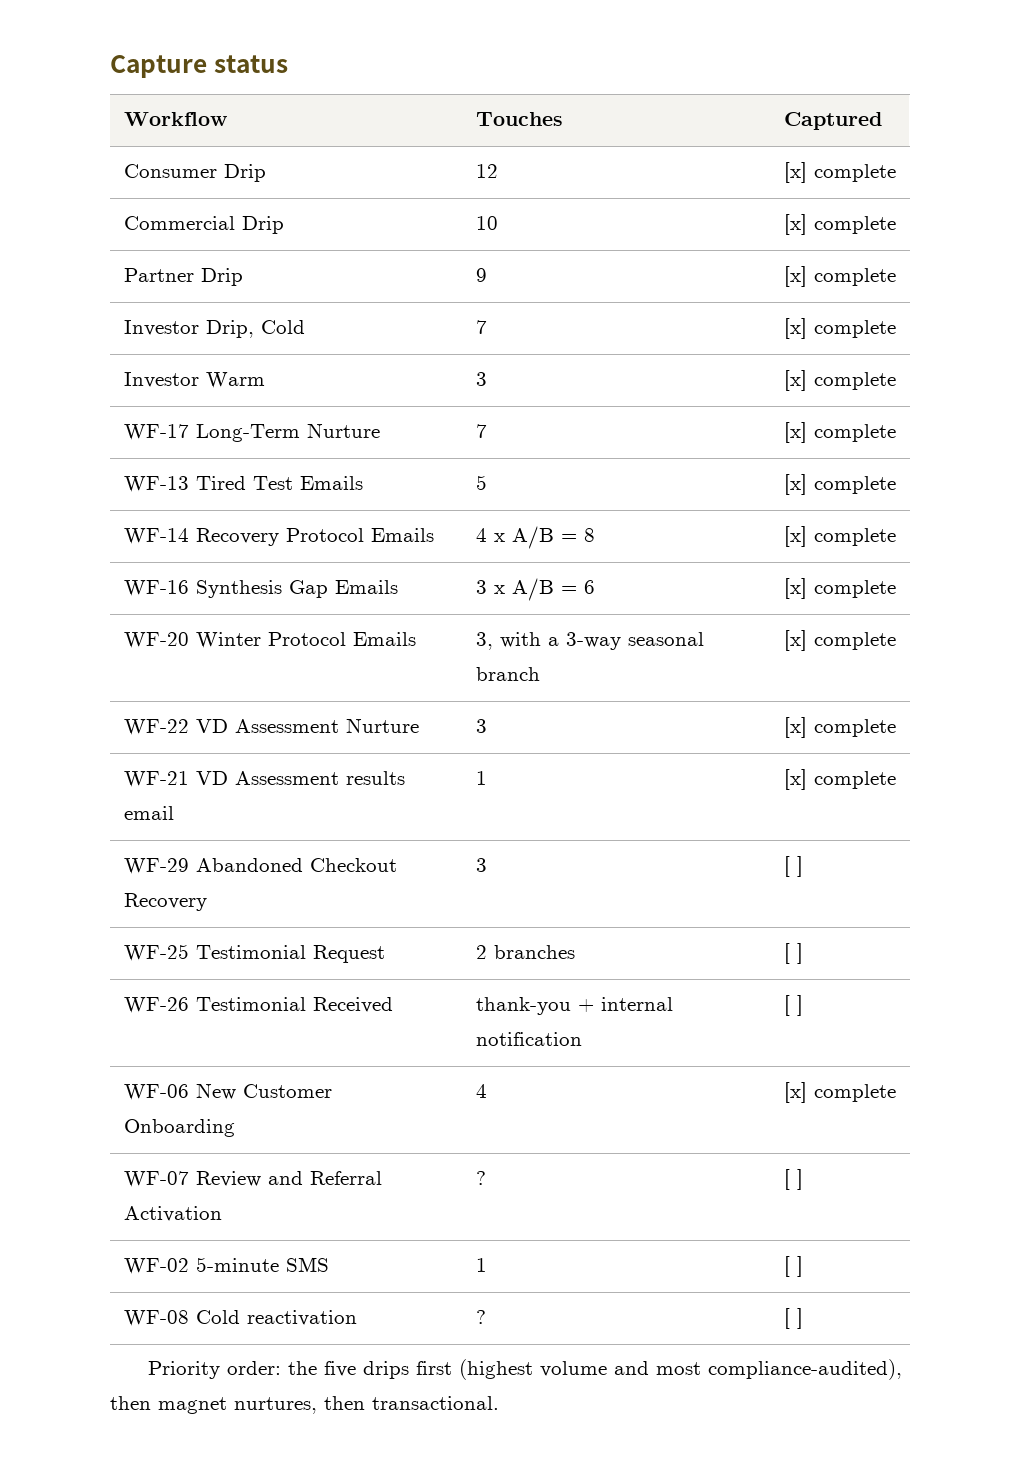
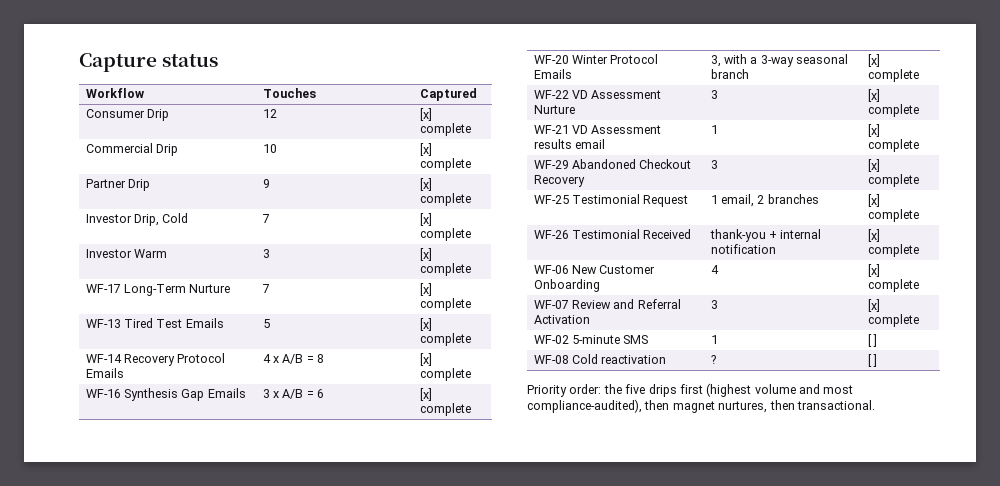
- WF-29 Abandoned Checkout Recovery | 3 | [ ]
+ WF-29 Abandoned Checkout Recovery | 3 | [x] complete
- WF-25 Testimonial Request | 2 branches | [ ]
+ WF-25 Testimonial Request | 1 email, 2 branches | [x] complete
- WF-26 Testimonial Received | thank-you + internal notification | [ ]
+ WF-26 Testimonial Received | thank-you + internal notification | [x] complete
- WF-07 Review and Referral Activation | ? | [ ]
+ WF-07 Review and Referral Activation | 3 | [x] complete

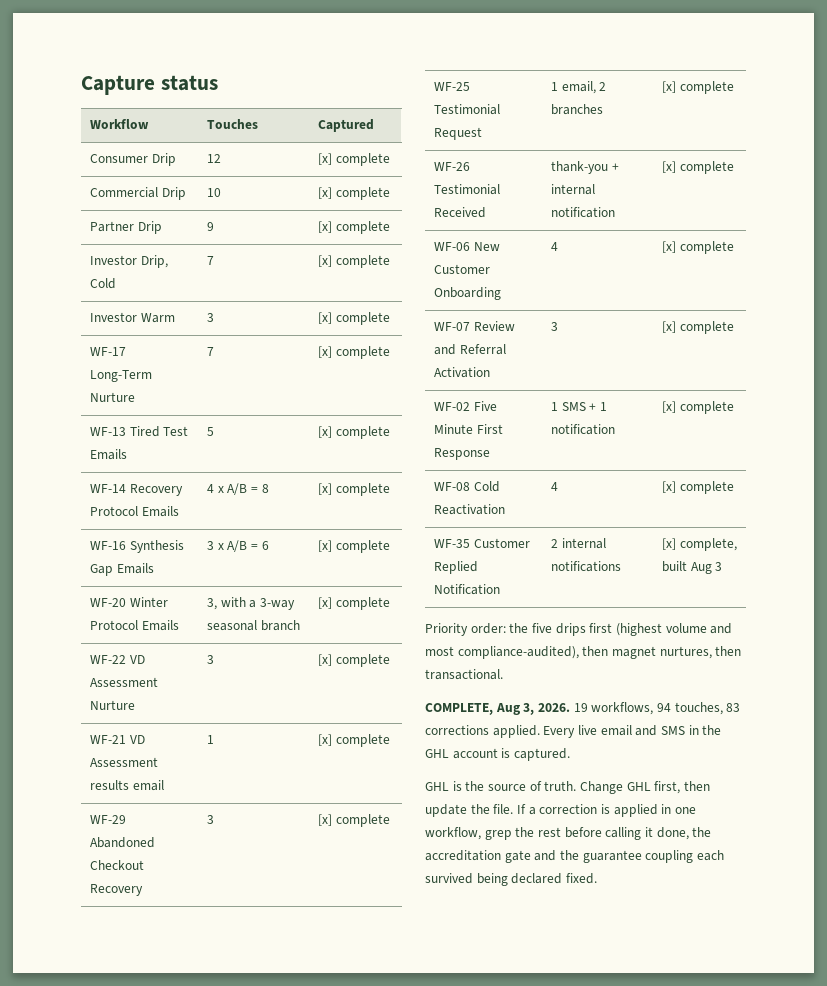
- WF-02 5-minute SMS | 1 | [ ]
- WF-08 Cold reactivation | ? | [ ]
+ WF-02 Five Minute First Response | 1 SMS + 1 notification | [x] complete
+ WF-08 Cold Reactivation | 4 | [x] complete
+ WF-35 Customer Replied Notification | 2 internal notifications | [x] complete, built Aug 3
+ COMPLETE, Aug 3, 2026. 19 workflows, 94 touches, 83 corrections applied. Every live email and SMS in the GHL account is captured.
+ GHL is the source of truth. Change GHL first, then update the file. If a correction is applied in one workflow, grep the rest before calling it done, the accreditation gate and the guarantee coupling each survived being declared fixed.

